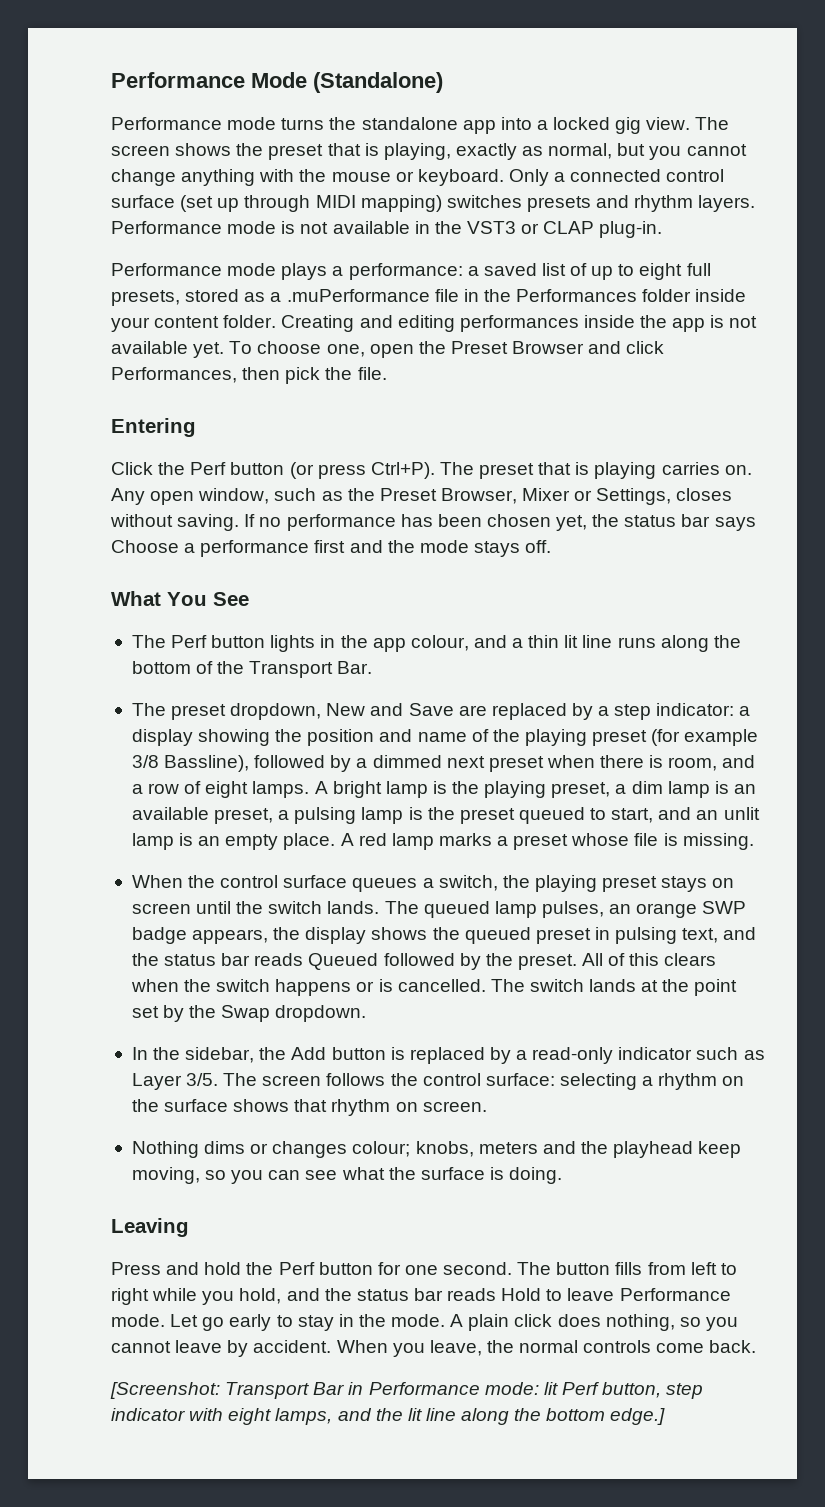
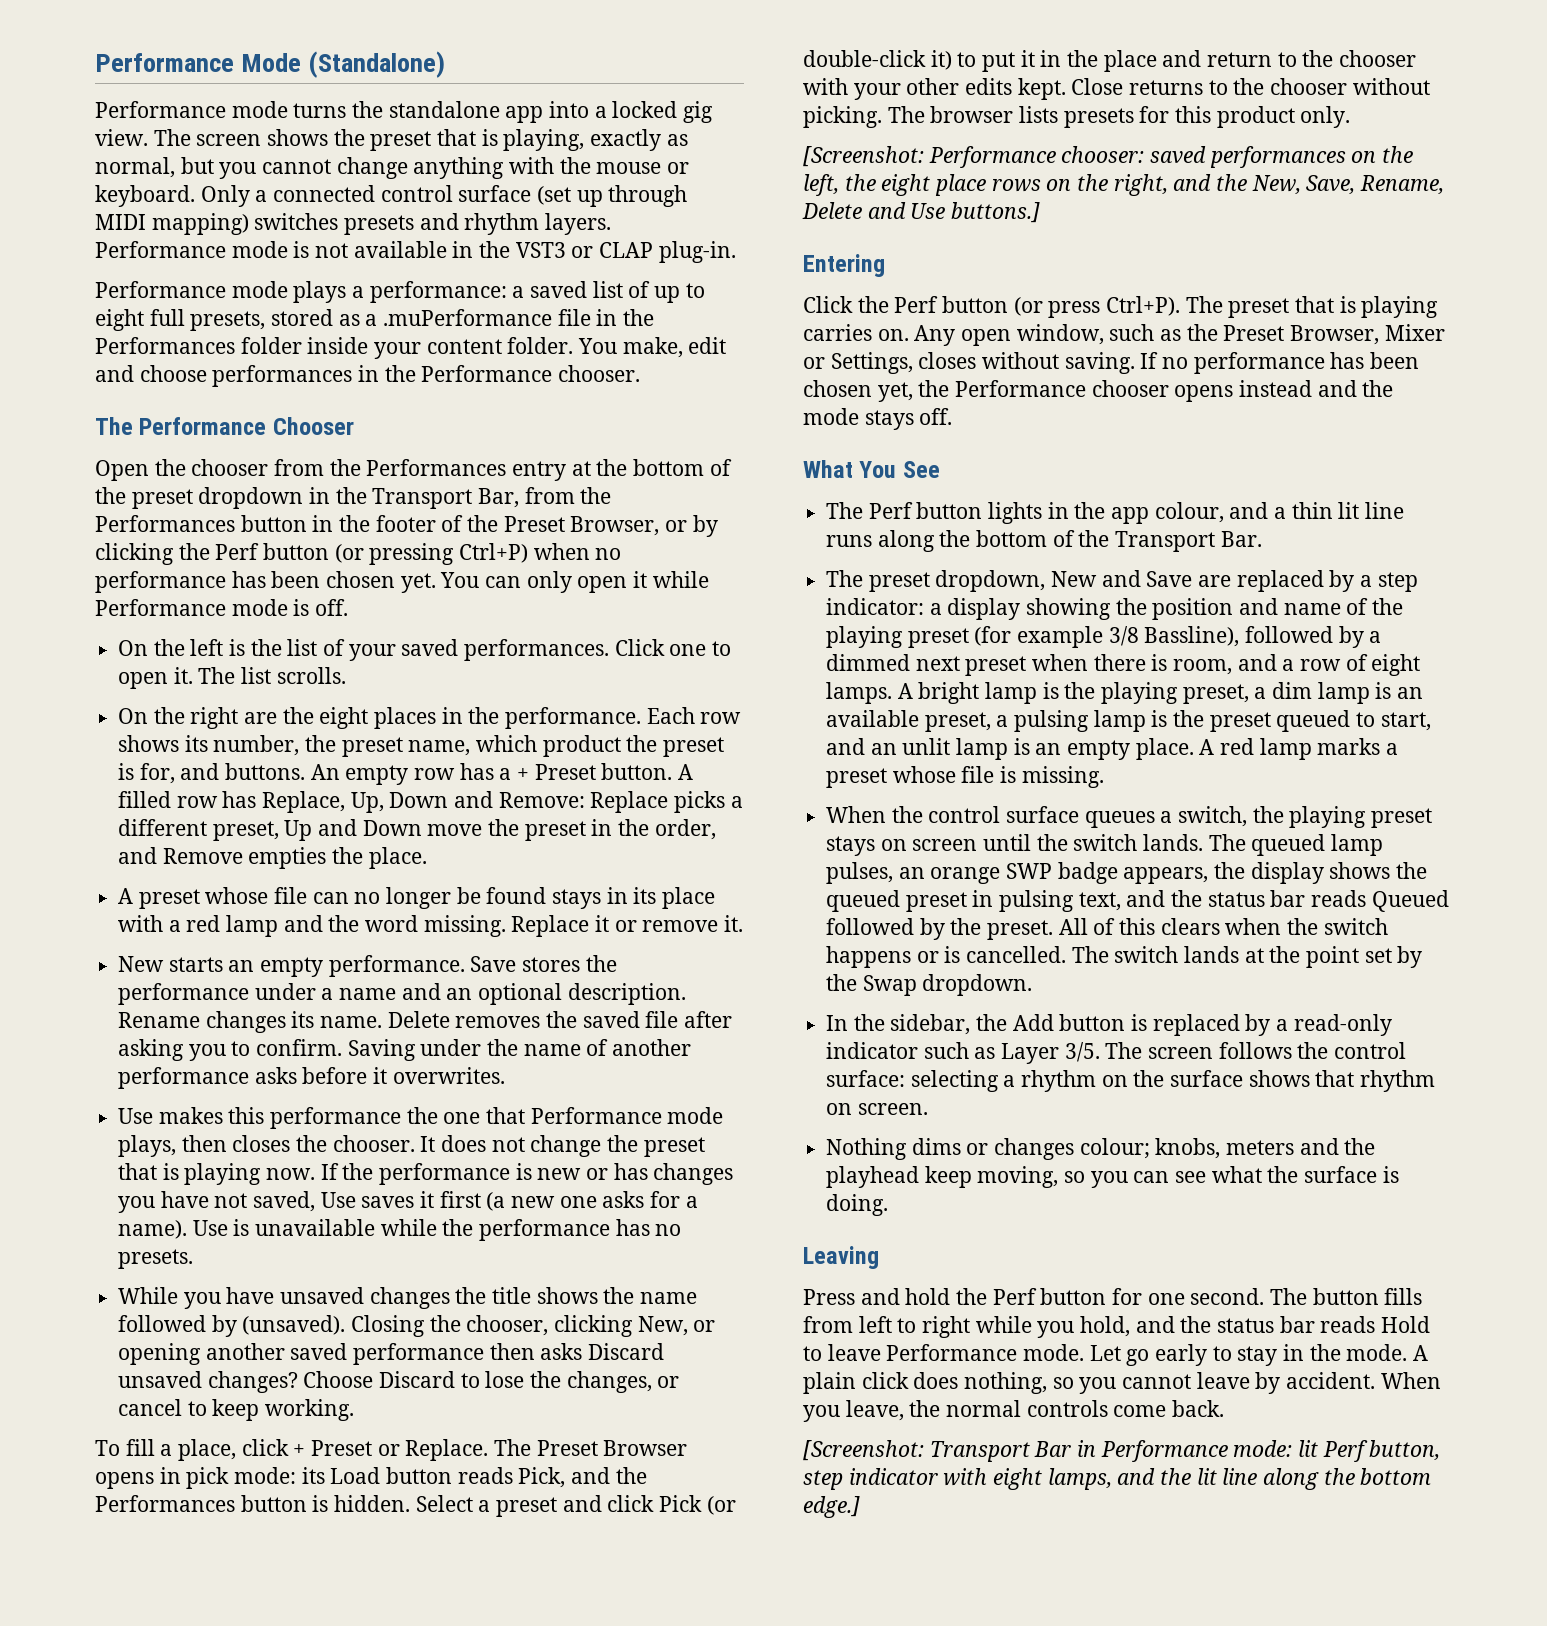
- Creating and editing performances inside the app is not available yet. To choose one, open the Preset Browser and click Performances, then pick the file.
+ You make, edit and choose performances in the Performance chooser.
+ The Performance Chooser
+ Open the chooser from the Performances entry at the bottom of the preset dropdown in the Transport Bar, from the Performances button in the footer of the Preset Browser, or by clicking the Perf button (or pressing Ctrl+P) when no performance has been chosen yet. You can only open it while Performance mode is off.
+ On the left is the list of your saved performances. Click one to open it. The list scrolls.
+ On the right are the eight places in the performance. Each row shows its number, the preset name, which product the preset is for, and buttons. An empty row has a + Preset button. A filled row has Replace, Up, Down and Remove: Replace picks a different preset, Up and Down move the preset in the order, and Remove empties the place.
+ A preset whose file can no longer be found stays in its place with a red lamp and the word missing. Replace it or remove it.
+ New starts an empty performance. Save stores the performance under a name and an optional description. Rename changes its name. Delete removes the saved file after asking you to confirm. Saving under the name of another performance asks before it overwrites.
+ Use makes this performance the one that Performance mode plays, then closes the chooser. It does not change the preset that is playing now. If the performance is new or has changes you have not saved, Use saves it first (a new one asks for a name). Use is unavailable while the performance has no presets.
+ While you have unsaved changes the title shows the name followed by (unsaved). Closing the chooser, clicking New, or opening another saved performance then asks Discard unsaved changes? Choose Discard to lose the changes, or cancel to keep working.
+ To fill a place, click + Preset or Replace. The Preset Browser opens in pick mode: its Load button reads Pick, and the Performances button is hidden. Select a preset and click Pick (or double-click it) to put it in the place and return to the chooser with your other edits kept. Close returns to the chooser without picking. The browser lists presets for this product only.
+ [Screenshot: Performance chooser: saved performances on the left, the eight place rows on the right, and the New, Save, Rename, Delete and Use buttons.]
- If no performance has been chosen yet, the status bar says Choose a performance first and the mode stays off.
+ If no performance has been chosen yet, the Performance chooser opens instead and the mode stays off.

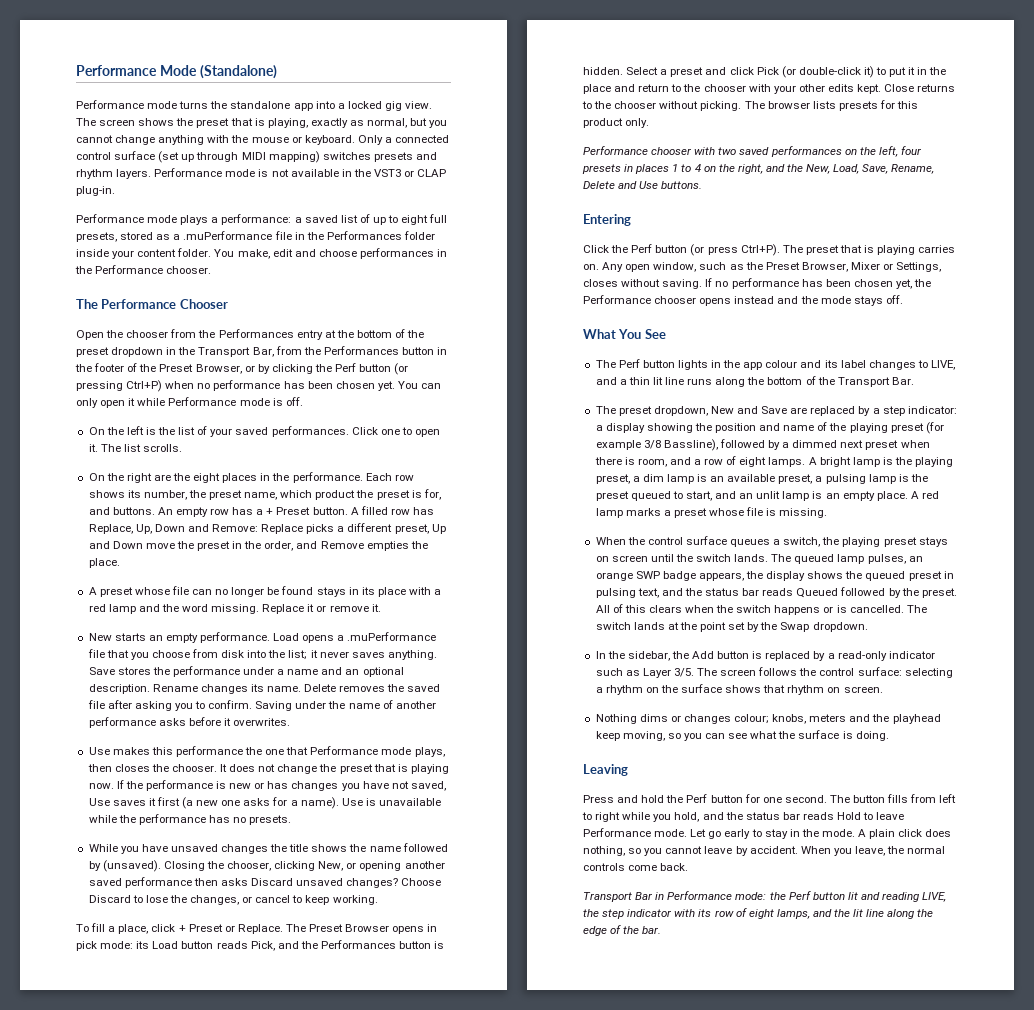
+ Load opens a .muPerformance file that you choose from disk into the list; it never saves anything.
- [Screenshot: Performance chooser: saved performances on the left, the eight place rows on the right, and the New, Save, Rename, Delete and Use buttons.]
+ Performance chooser with two saved performances on the left, four presets in places 1 to 4 on the right, and the New, Load, Save, Rename, Delete and Use buttons.
- The Perf button lights in the app colour, and a thin lit line runs along the bottom of the Transport Bar.
+ The Perf button lights in the app colour and its label changes to LIVE, and a thin lit line runs along the bottom of the Transport Bar.
- [Screenshot: Transport Bar in Performance mode: lit Perf button, step indicator with eight lamps, and the lit line along the bottom edge.]
+ Transport Bar in Performance mode: the Perf button lit and reading LIVE, the step indicator with its row of eight lamps, and the lit line along the edge of the bar.

